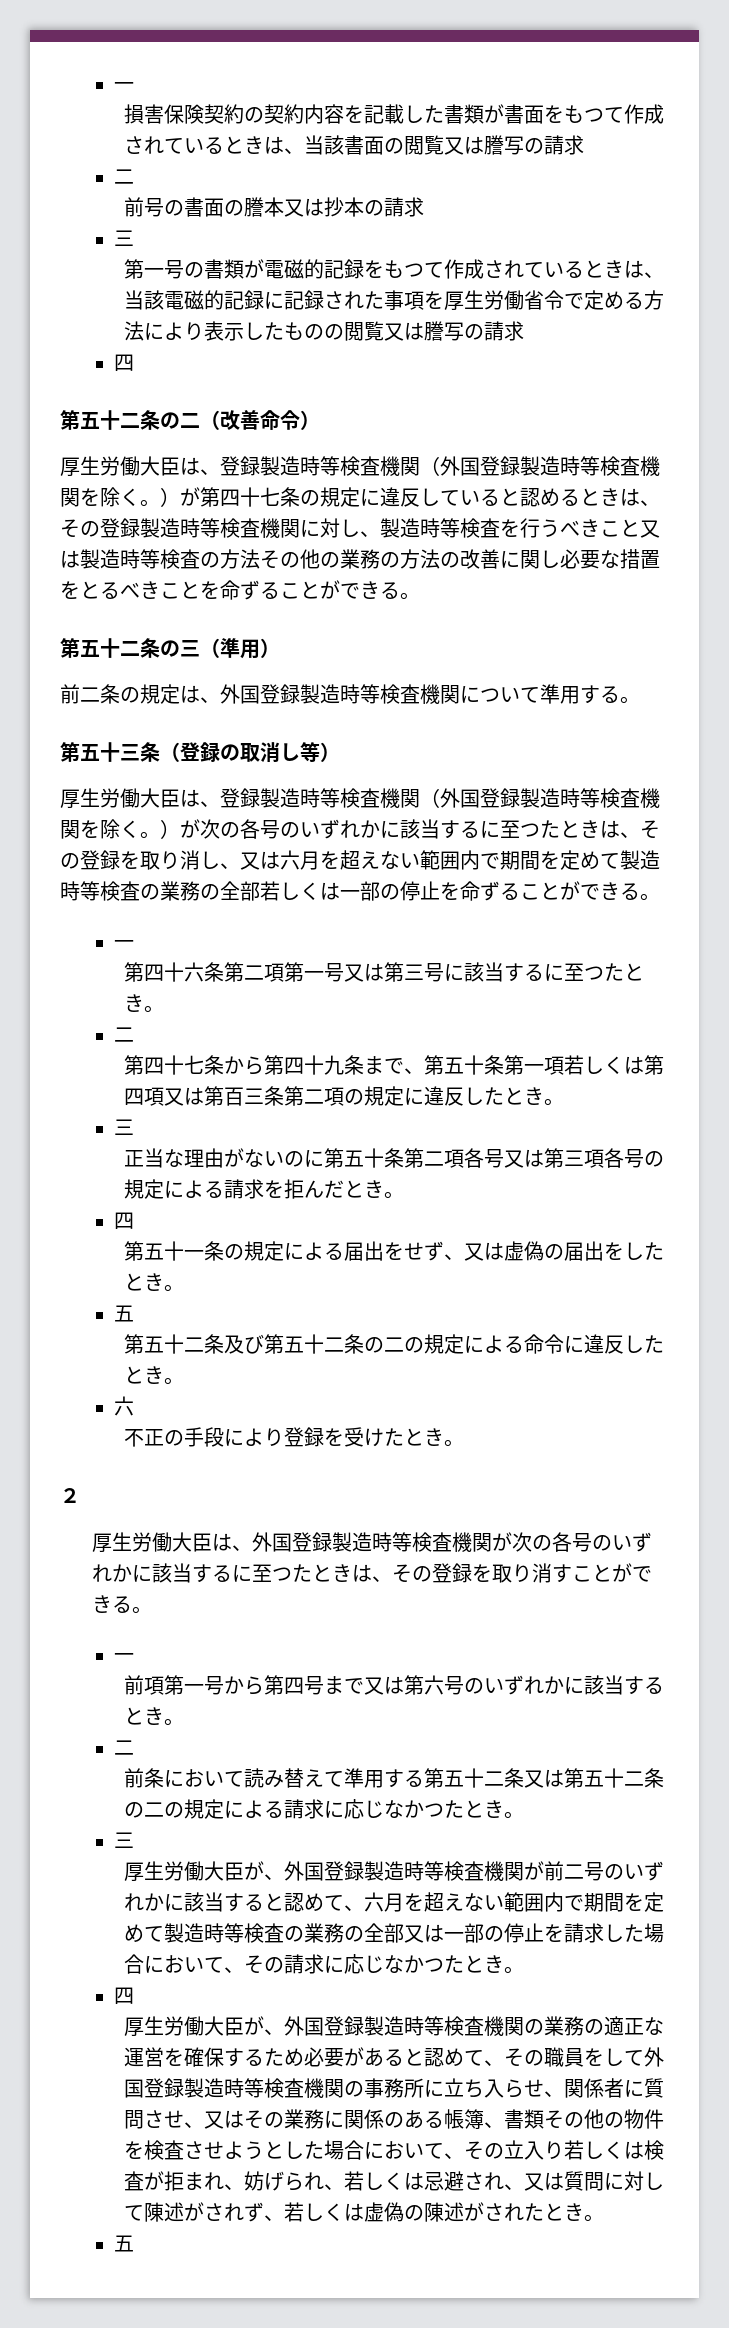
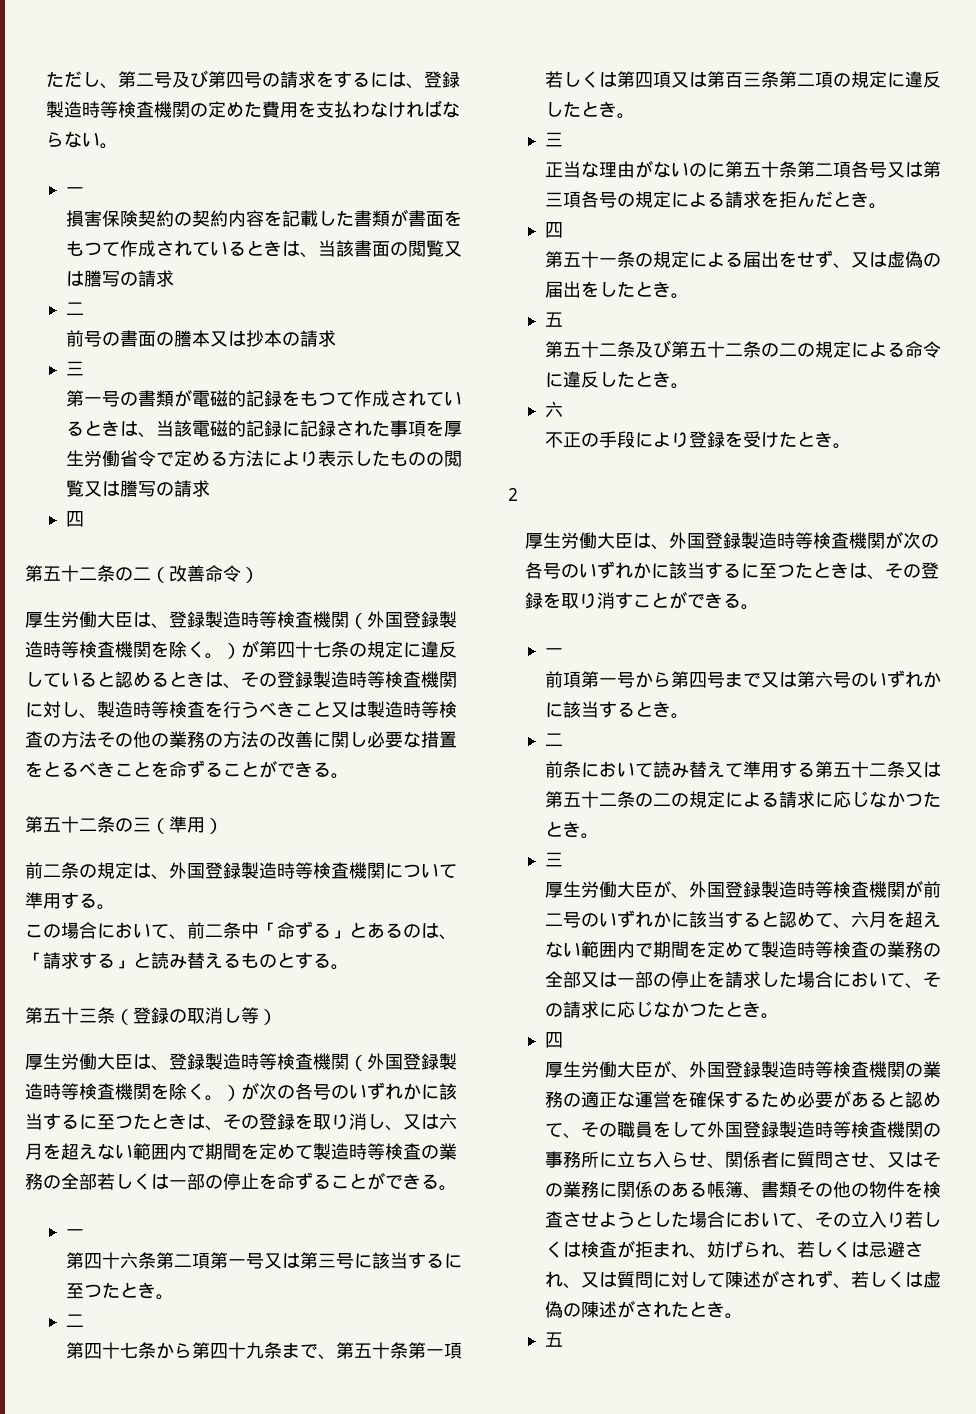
+ ただし、第二号及び第四号の請求をするには、登録製造時等検査機関の定めた費用を支払わなければならない。
+ この場合において、前二条中「命ずる」とあるのは、「請求する」と読み替えるものとする。

